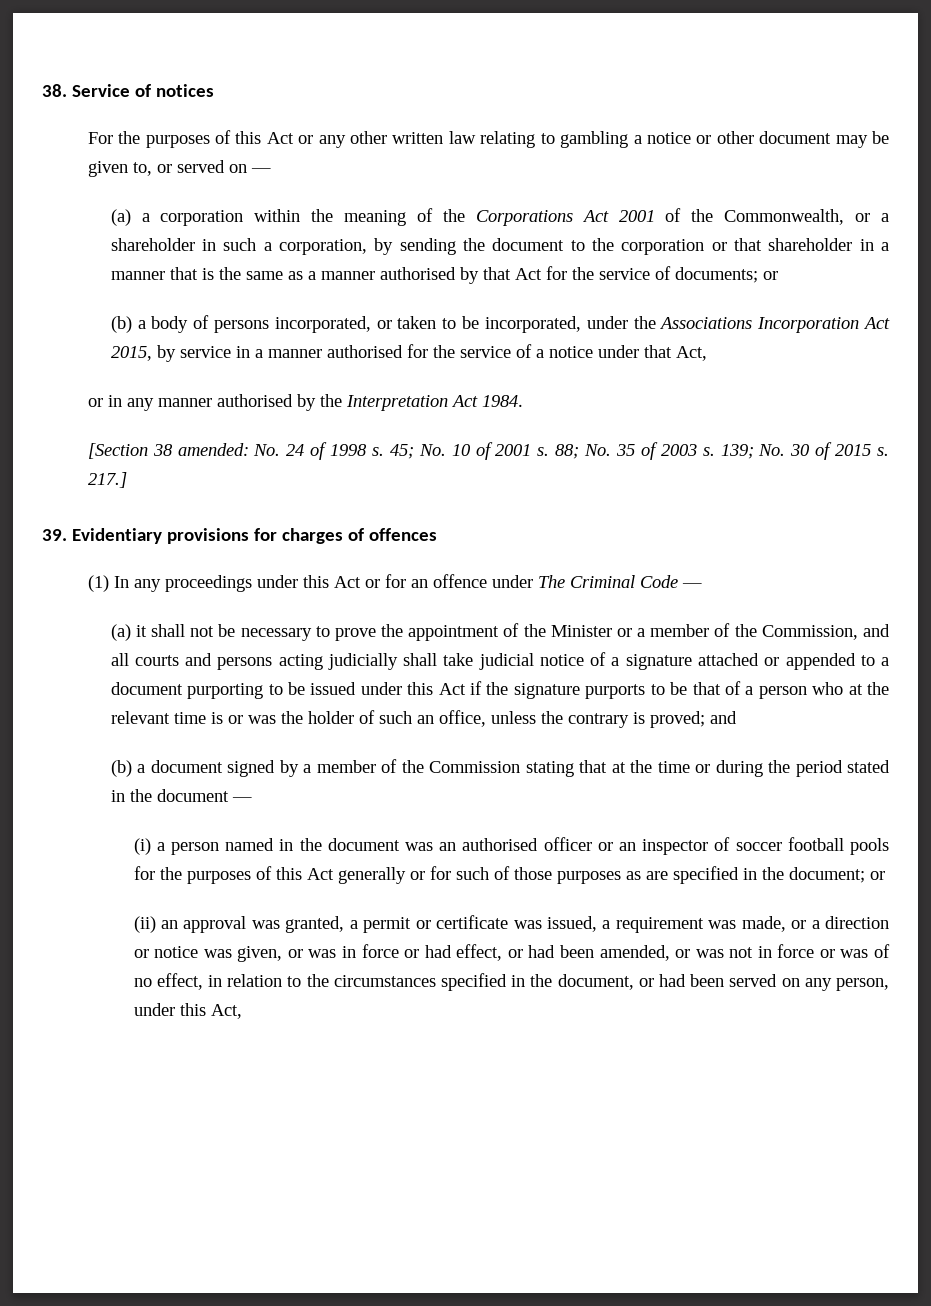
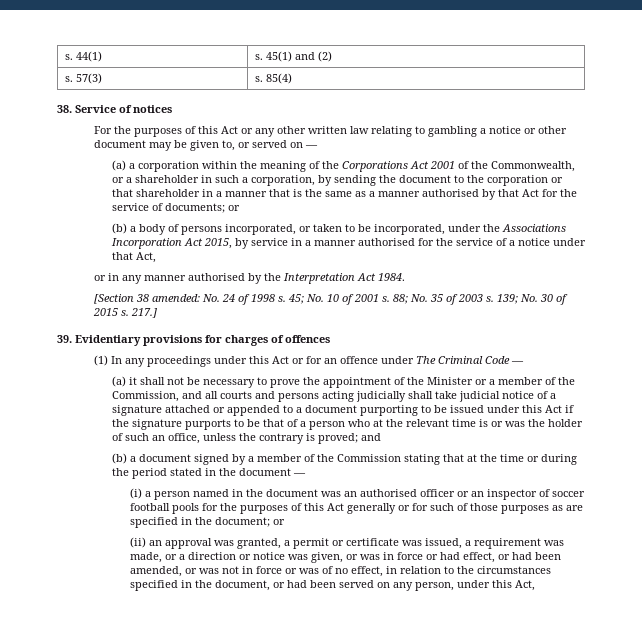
+ s. 44(1) | s. 45(1) and (2)
+ s. 57(3) | s. 85(4)

